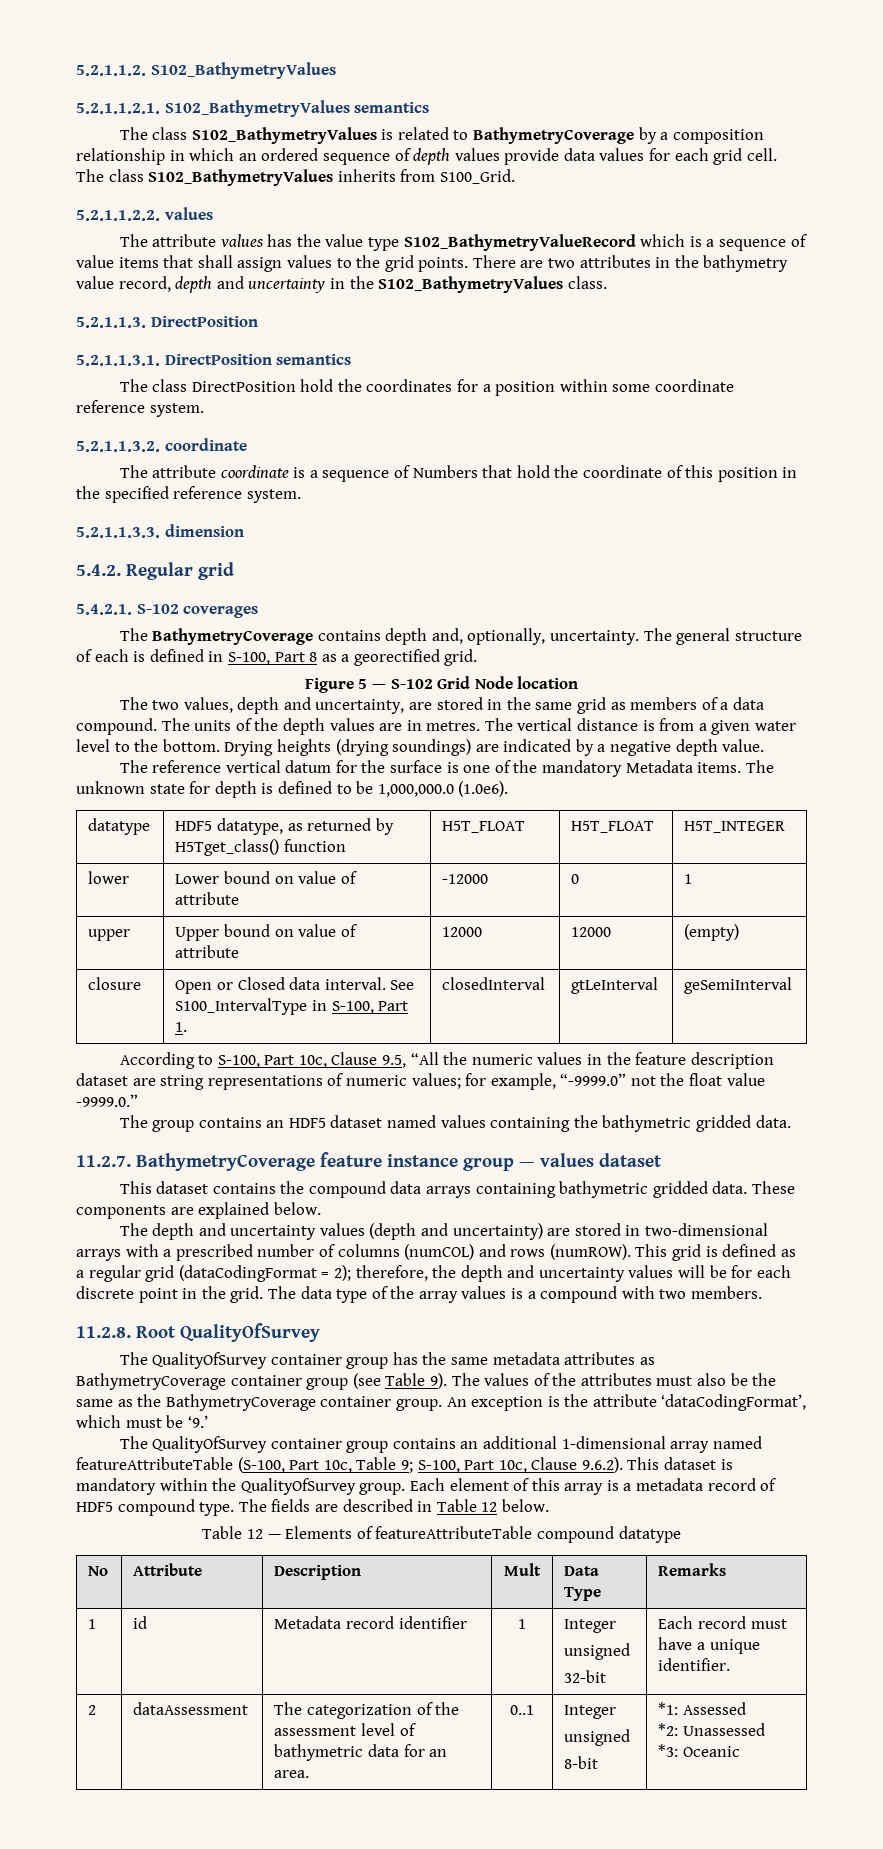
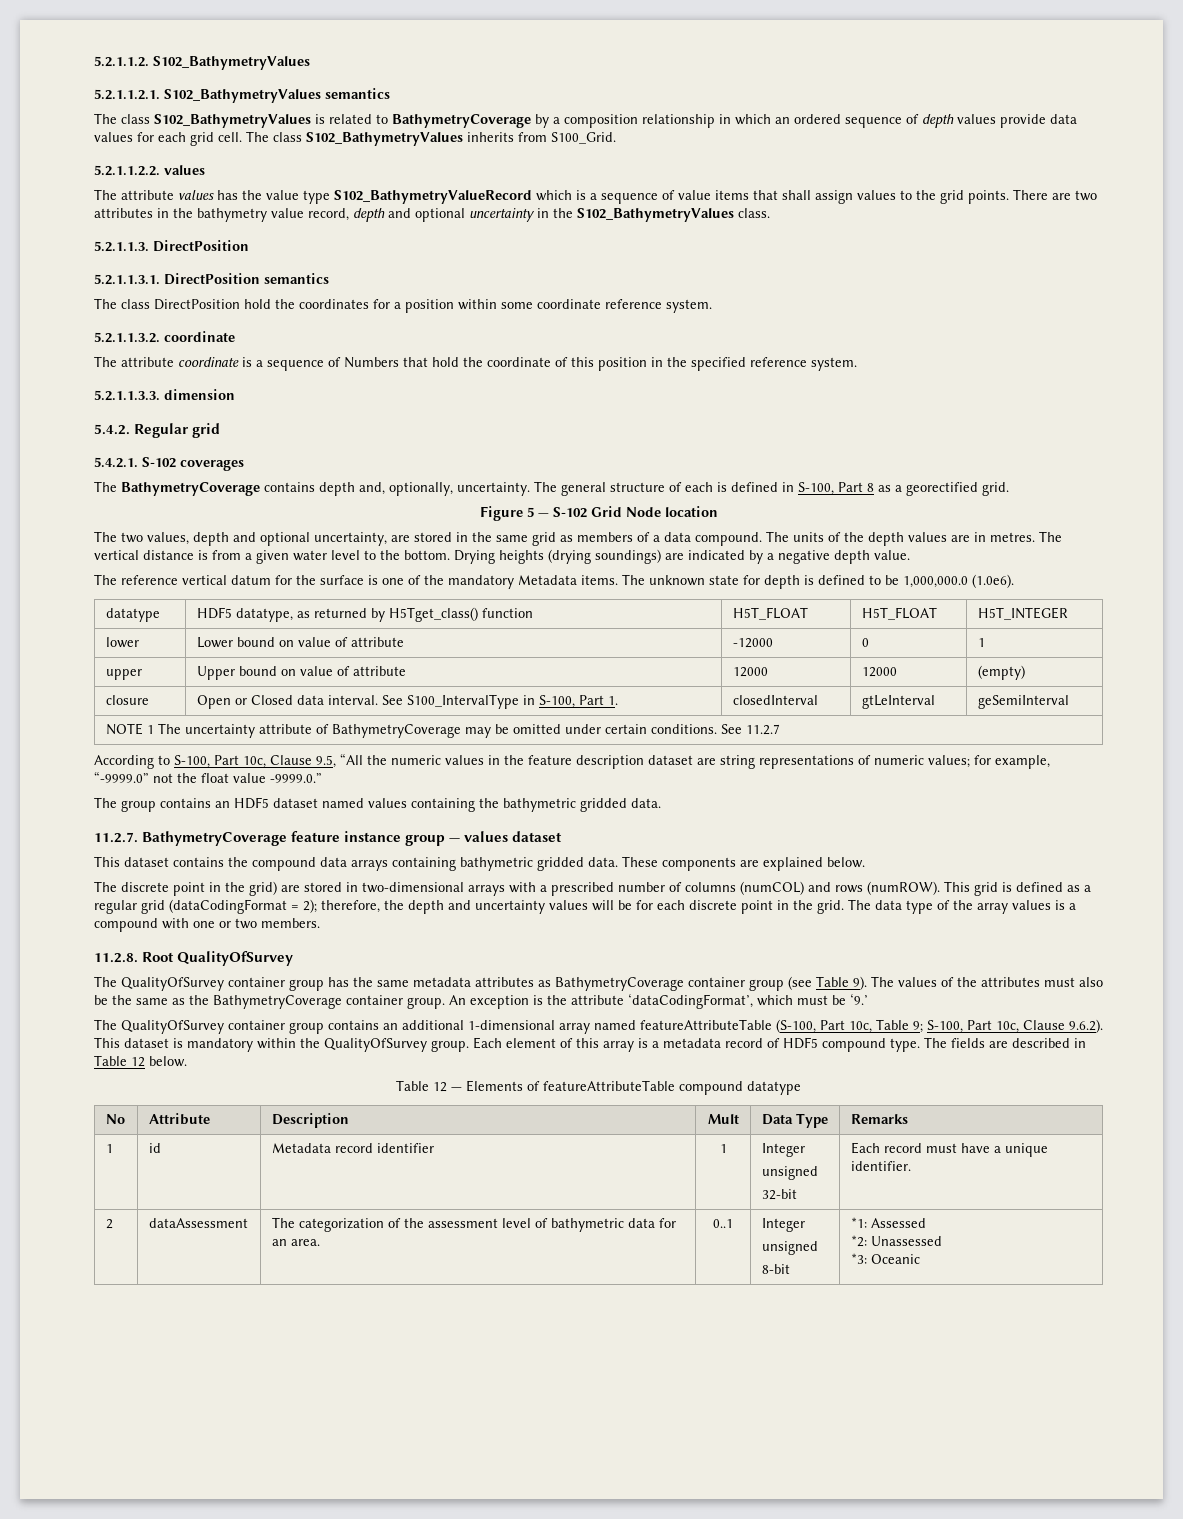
- There are two attributes in the bathymetry value record, depth and uncertainty in the S102_BathymetryValues class.
+ There are two attributes in the bathymetry value record, depth and optional uncertainty in the S102_BathymetryValues class.
- The two values, depth and uncertainty, are stored in the same grid as members of a data compound.
+ The two values, depth and optional uncertainty, are stored in the same grid as members of a data compound.
+ NOTE 1 The uncertainty attribute of BathymetryCoverage may be omitted under certain conditions. See 11.2.7
- The depth and uncertainty values (depth and uncertainty) are stored in two-dimensional arrays with a prescribed number of columns (numCOL) and rows (numROW).
+ The discrete point in the grid) are stored in two-dimensional arrays with a prescribed number of columns (numCOL) and rows (numROW).
- The data type of the array values is a compound with two members.
+ The data type of the array values is a compound with one or two members.

